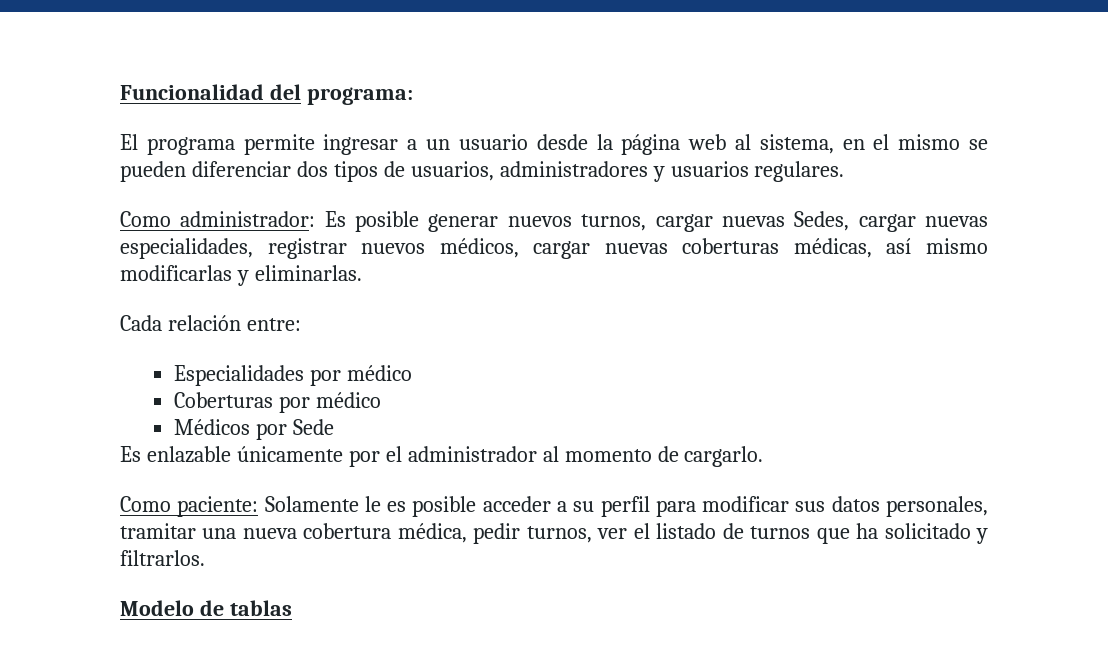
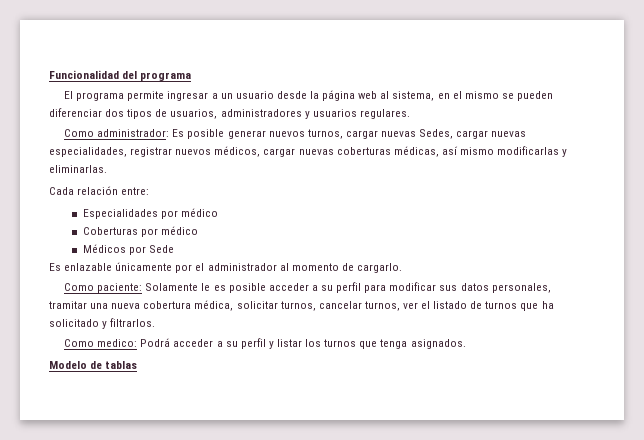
- Funcionalidad del programa:
+ Funcionalidad del programa
- Como paciente: Solamente le es posible acceder a su perfil para modificar sus datos personales, tramitar una nueva cobertura médica, pedir turnos, ver el listado de turnos que ha solicitado y filtrarlos.
+ Como paciente: Solamente le es posible acceder a su perfil para modificar sus datos personales, tramitar una nueva cobertura médica, solicitar turnos, cancelar turnos, ver el listado de turnos que ha solicitado y filtrarlos.
+ Como medico: Podrá acceder a su perfil y listar los turnos que tenga asignados.

